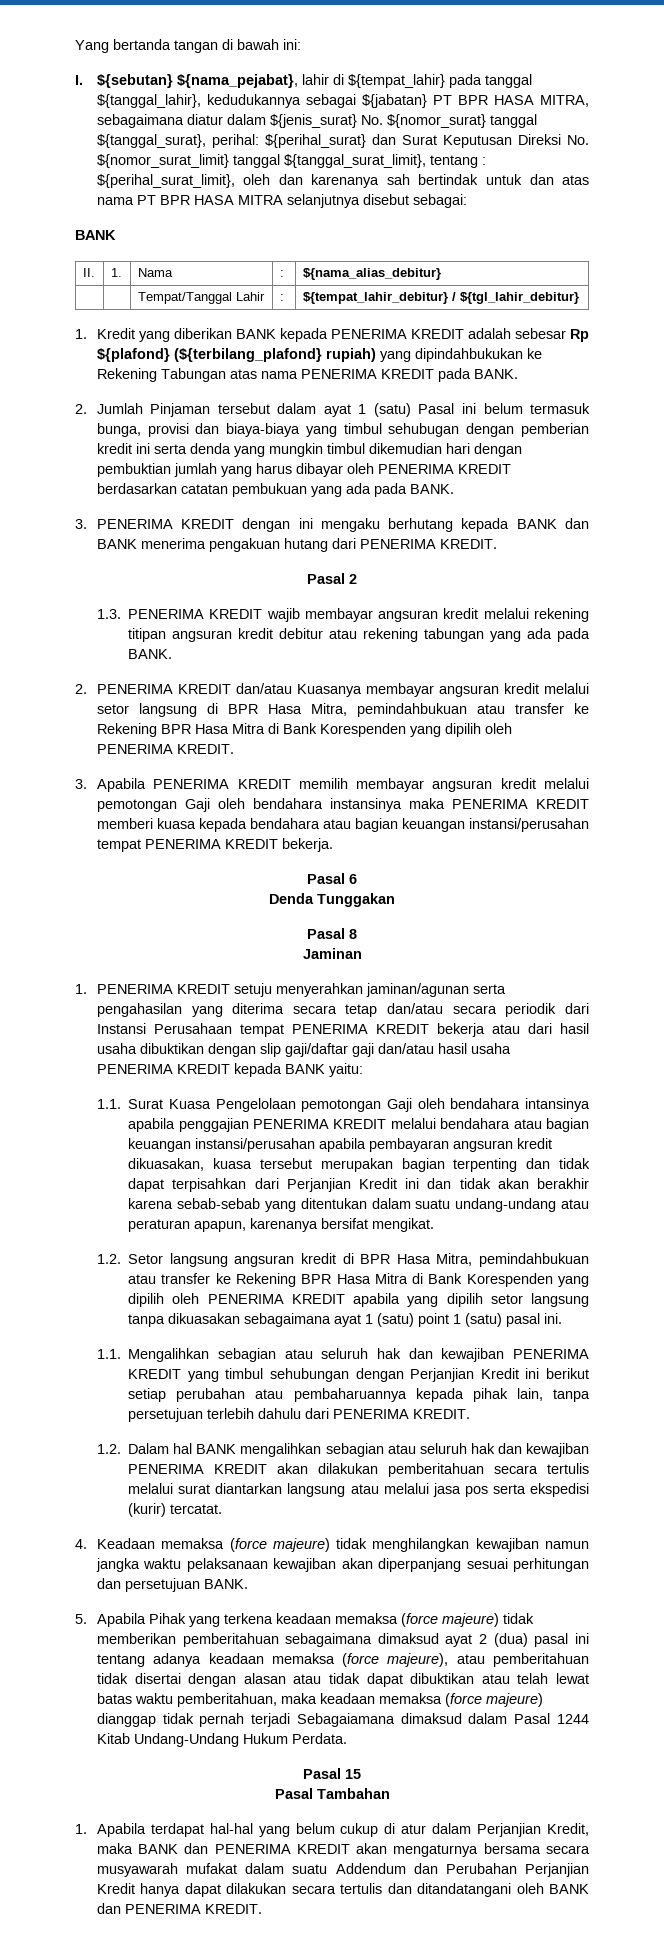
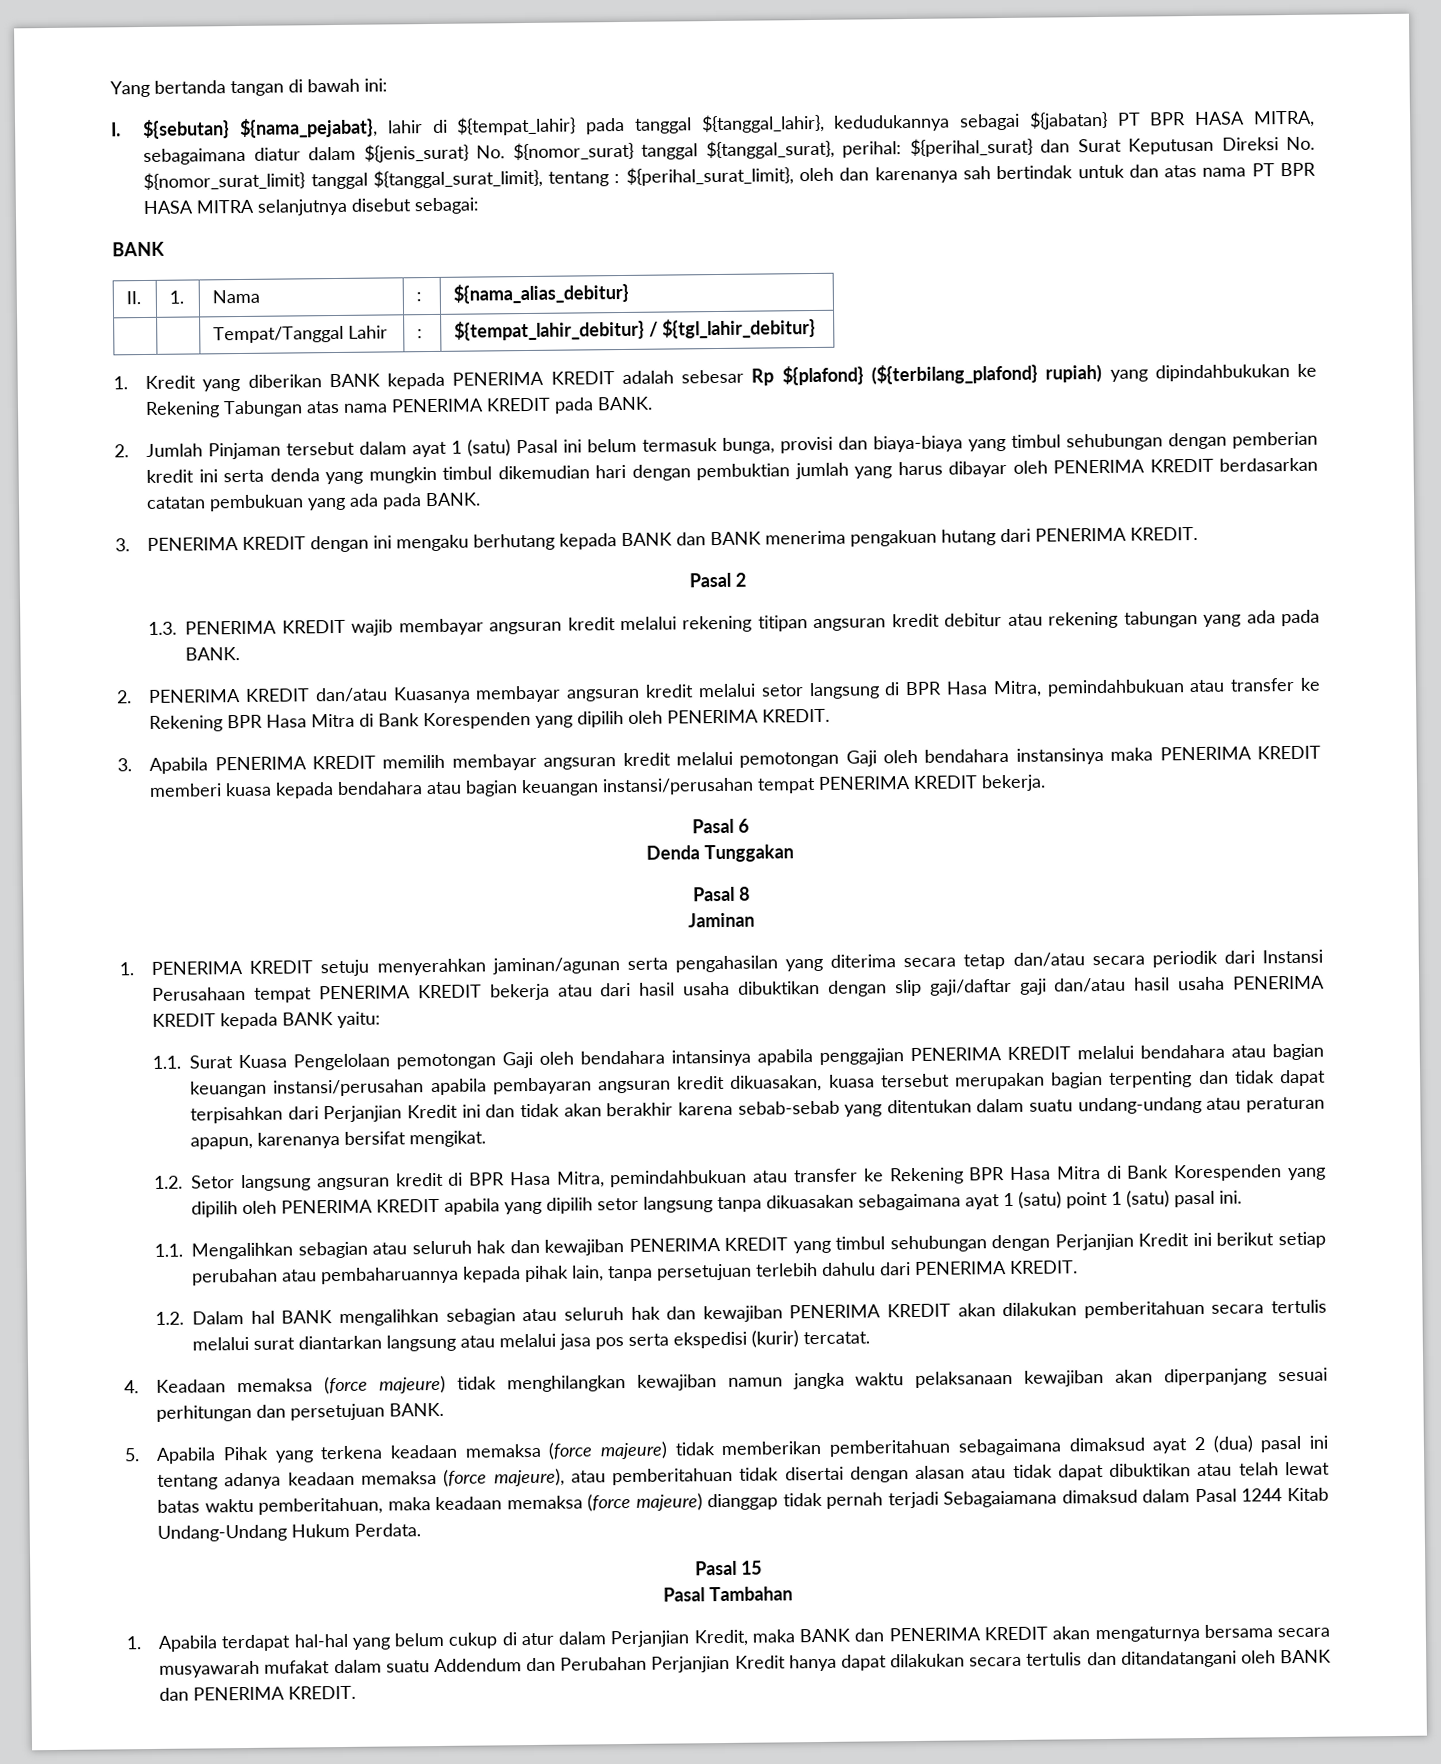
- 2. Jumlah Pinjaman tersebut dalam ayat 1 (satu) Pasal ini belum termasuk bunga, provisi dan biaya-biaya yang timbul sehubugan dengan pemberian kredit ini serta denda yang mungkin timbul dikemudian hari dengan pembuktian jumlah yang harus dibayar oleh PENERIMA KREDIT berdasarkan catatan pembukuan yang ada pada BANK.
+ 2. Jumlah Pinjaman tersebut dalam ayat 1 (satu) Pasal ini belum termasuk bunga, provisi dan biaya-biaya yang timbul sehubungan dengan pemberian kredit ini serta denda yang mungkin timbul dikemudian hari dengan pembuktian jumlah yang harus dibayar oleh PENERIMA KREDIT berdasarkan catatan pembukuan yang ada pada BANK.

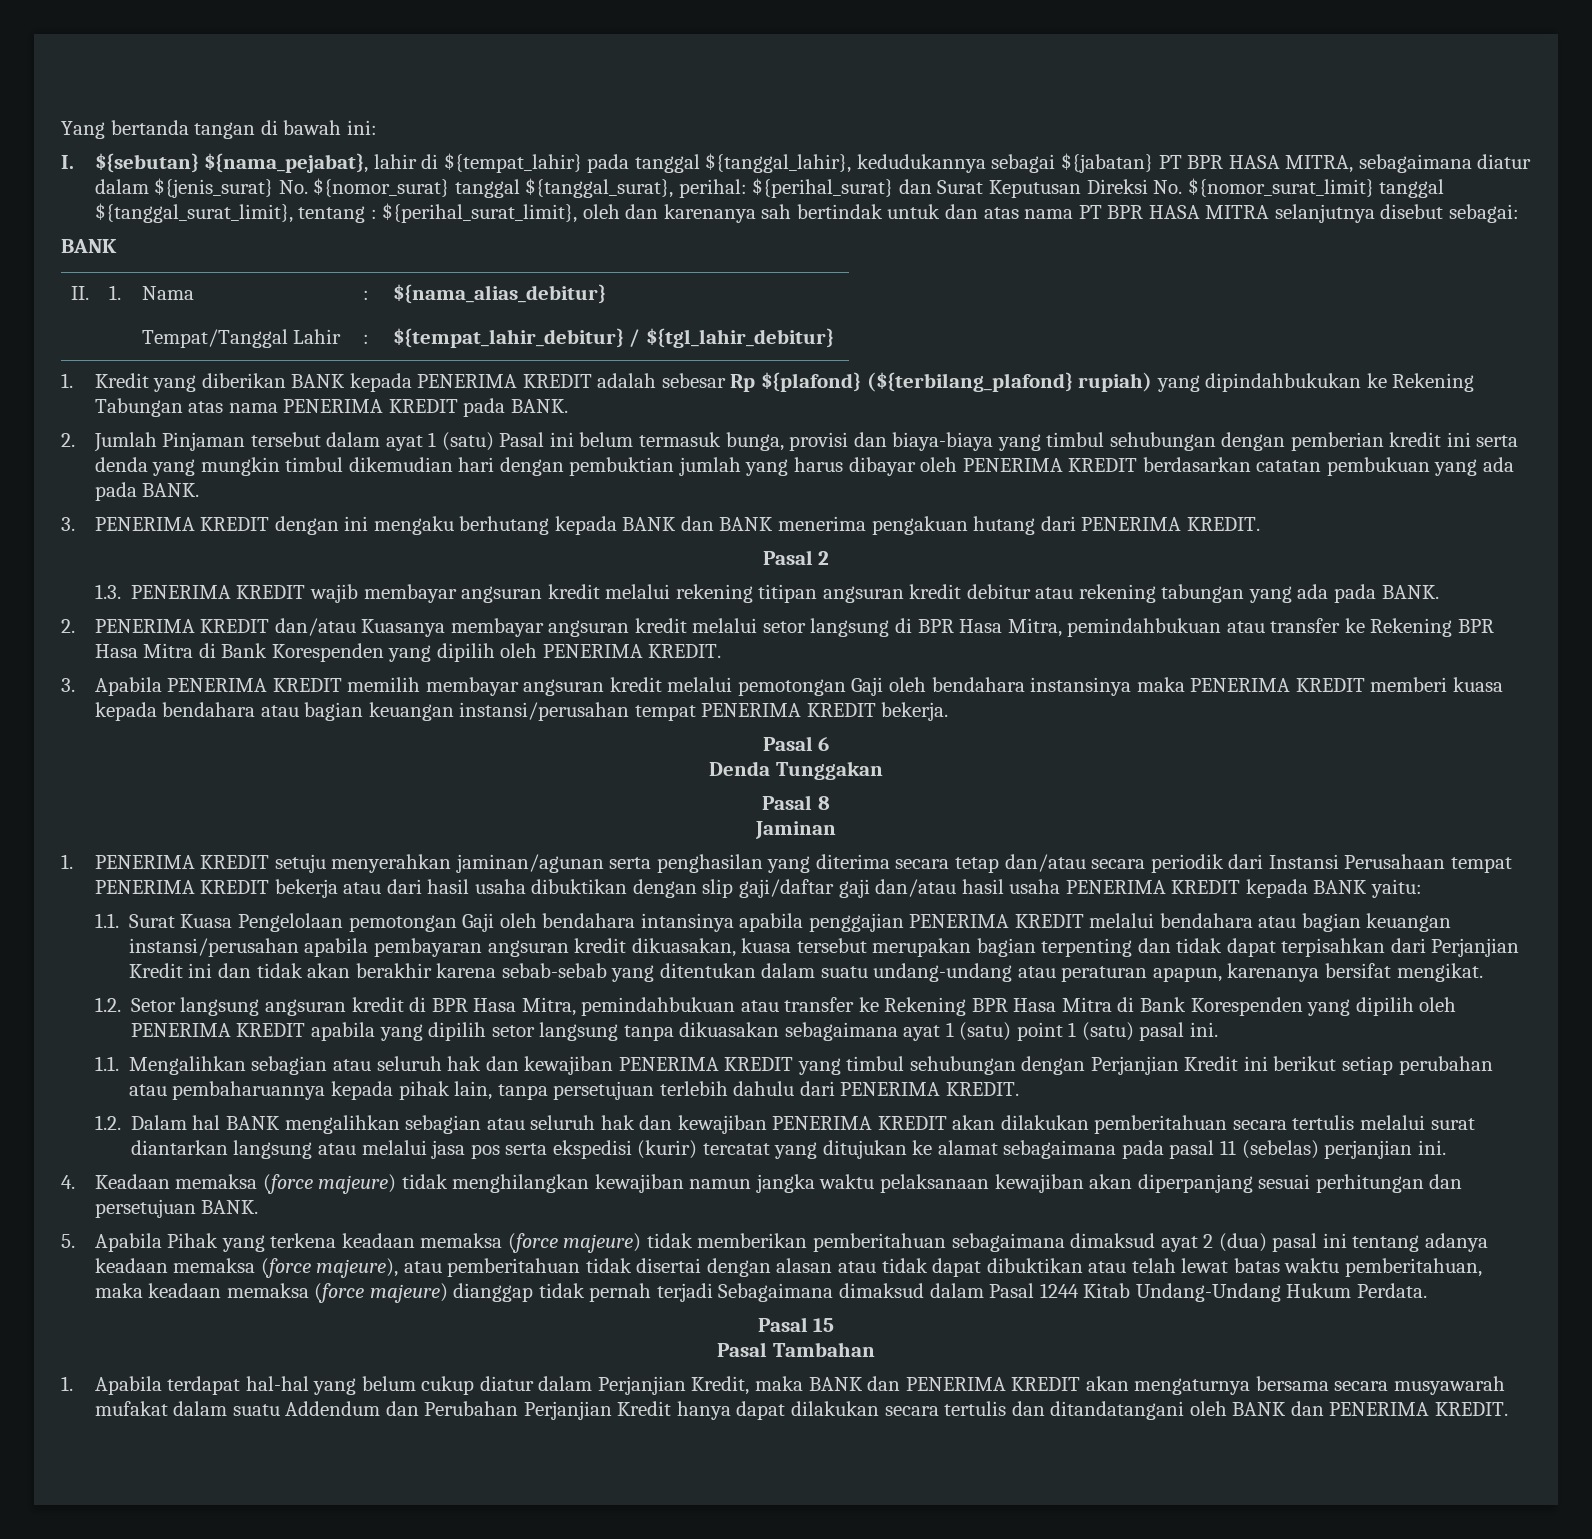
- 1. PENERIMA KREDIT setuju menyerahkan jaminan/agunan serta pengahasilan yang diterima secara tetap dan/atau secara periodik dari Instansi Perusahaan tempat PENERIMA KREDIT bekerja atau dari hasil usaha dibuktikan dengan slip gaji/daftar gaji dan/atau hasil usaha PENERIMA KREDIT kepada BANK yaitu:
+ 1. PENERIMA KREDIT setuju menyerahkan jaminan/agunan serta penghasilan yang diterima secara tetap dan/atau secara periodik dari Instansi Perusahaan tempat PENERIMA KREDIT bekerja atau dari hasil usaha dibuktikan dengan slip gaji/daftar gaji dan/atau hasil usaha PENERIMA KREDIT kepada BANK yaitu:
- 1.2. Dalam hal BANK mengalihkan sebagian atau seluruh hak dan kewajiban PENERIMA KREDIT akan dilakukan pemberitahuan secara tertulis melalui surat diantarkan langsung atau melalui jasa pos serta ekspedisi (kurir) tercatat.
+ 1.2. Dalam hal BANK mengalihkan sebagian atau seluruh hak dan kewajiban PENERIMA KREDIT akan dilakukan pemberitahuan secara tertulis melalui surat diantarkan langsung atau melalui jasa pos serta ekspedisi (kurir) tercatat yang ditujukan ke alamat sebagaimana pada pasal 11 (sebelas) perjanjian ini.
- 5. Apabila Pihak yang terkena keadaan memaksa (force majeure) tidak memberikan pemberitahuan sebagaimana dimaksud ayat 2 (dua) pasal ini tentang adanya keadaan memaksa (force majeure), atau pemberitahuan tidak disertai dengan alasan atau tidak dapat dibuktikan atau telah lewat batas waktu pemberitahuan, maka keadaan memaksa (force majeure) dianggap tidak pernah terjadi Sebagaiamana dimaksud dalam Pasal 1244 Kitab Undang-Undang Hukum Perdata.
+ 5. Apabila Pihak yang terkena keadaan memaksa (force majeure) tidak memberikan pemberitahuan sebagaimana dimaksud ayat 2 (dua) pasal ini tentang adanya keadaan memaksa (force majeure), atau pemberitahuan tidak disertai dengan alasan atau tidak dapat dibuktikan atau telah lewat batas waktu pemberitahuan, maka keadaan memaksa (force majeure) dianggap tidak pernah terjadi Sebagaimana dimaksud dalam Pasal 1244 Kitab Undang-Undang Hukum Perdata.
- 1. Apabila terdapat hal-hal yang belum cukup di atur dalam Perjanjian Kredit, maka BANK dan PENERIMA KREDIT akan mengaturnya bersama secara musyawarah mufakat dalam suatu Addendum dan Perubahan Perjanjian Kredit hanya dapat dilakukan secara tertulis dan ditandatangani oleh BANK dan PENERIMA KREDIT.
+ 1. Apabila terdapat hal-hal yang belum cukup diatur dalam Perjanjian Kredit, maka BANK dan PENERIMA KREDIT akan mengaturnya bersama secara musyawarah mufakat dalam suatu Addendum dan Perubahan Perjanjian Kredit hanya dapat dilakukan secara tertulis dan ditandatangani oleh BANK dan PENERIMA KREDIT.

